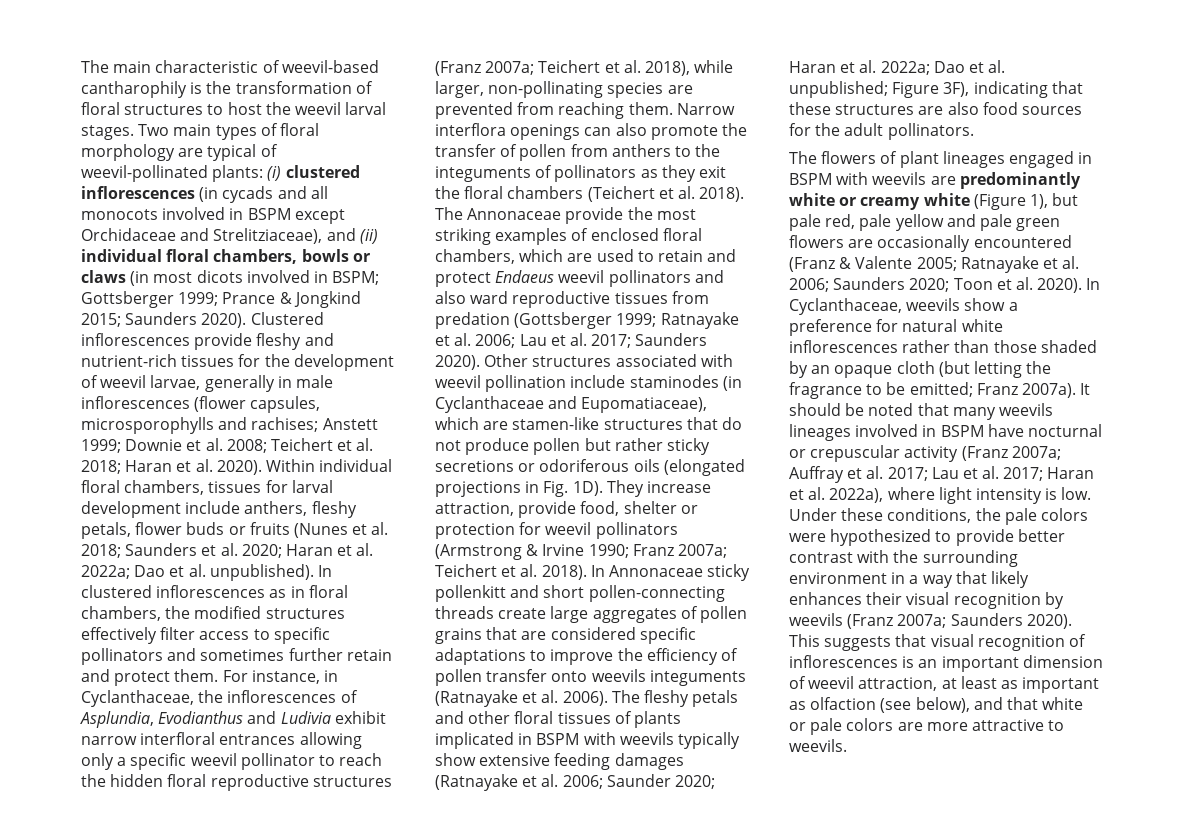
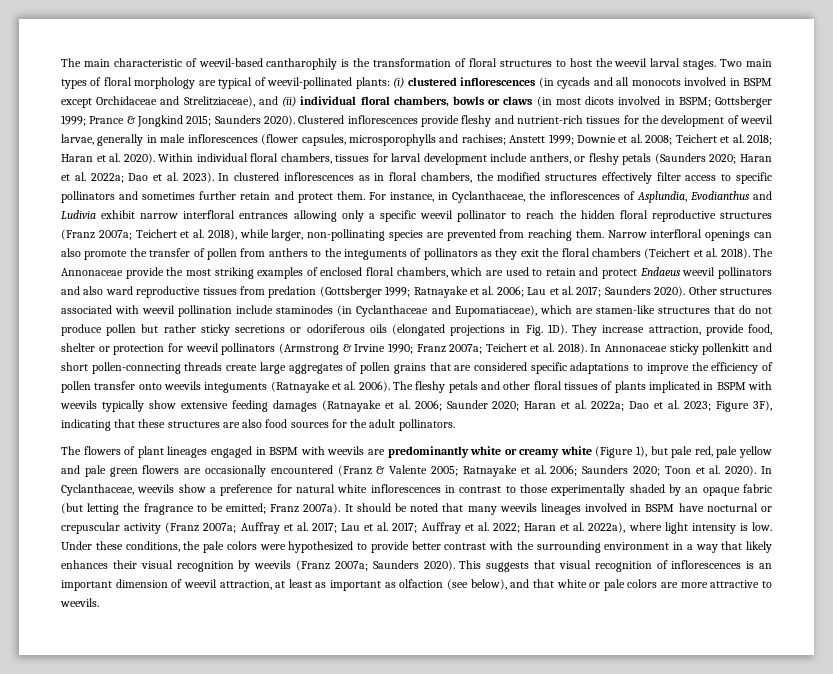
- Within individual floral chambers, tissues for larval development include anthers, fleshy petals, flower buds or fruits (Nunes et al. 2018; Saunders et al. 2020; Haran et al. 2022a; Dao et al. unpublished).
+ Within individual floral chambers, tissues for larval development include anthers, or fleshy petals (Saunders 2020; Haran et al. 2022a; Dao et al. 2023).
- Narrow interflora openings can also promote the transfer of pollen from anthers to the integuments of pollinators as they exit the floral chambers (Teichert et al. 2018).
+ Narrow interfloral openings can also promote the transfer of pollen from anthers to the integuments of pollinators as they exit the floral chambers (Teichert et al. 2018).
- The fleshy petals and other floral tissues of plants implicated in BSPM with weevils typically show extensive feeding damages (Ratnayake et al. 2006; Saunder 2020; Haran et al. 2022a; Dao et al. unpublished; Figure 3F), indicating that these structures are also food sources for the adult pollinators.
+ The fleshy petals and other floral tissues of plants implicated in BSPM with weevils typically show extensive feeding damages (Ratnayake et al. 2006; Saunder 2020; Haran et al. 2022a; Dao et al. 2023; Figure 3F), indicating that these structures are also food sources for the adult pollinators.
- In Cyclanthaceae, weevils show a preference for natural white inflorescences rather than those shaded by an opaque cloth (but letting the fragrance to be emitted; Franz 2007a).
+ In Cyclanthaceae, weevils show a preference for natural white inflorescences in contrast to those experimentally shaded by an opaque fabric (but letting the fragrance to be emitted; Franz 2007a).
- It should be noted that many weevils lineages involved in BSPM have nocturnal or crepuscular activity (Franz 2007a; Auffray et al. 2017; Lau et al. 2017; Haran et al. 2022a), where light intensity is low.
+ It should be noted that many weevils lineages involved in BSPM have nocturnal or crepuscular activity (Franz 2007a; Auffray et al. 2017; Lau et al. 2017; Auffray et al. 2022; Haran et al. 2022a), where light intensity is low.

